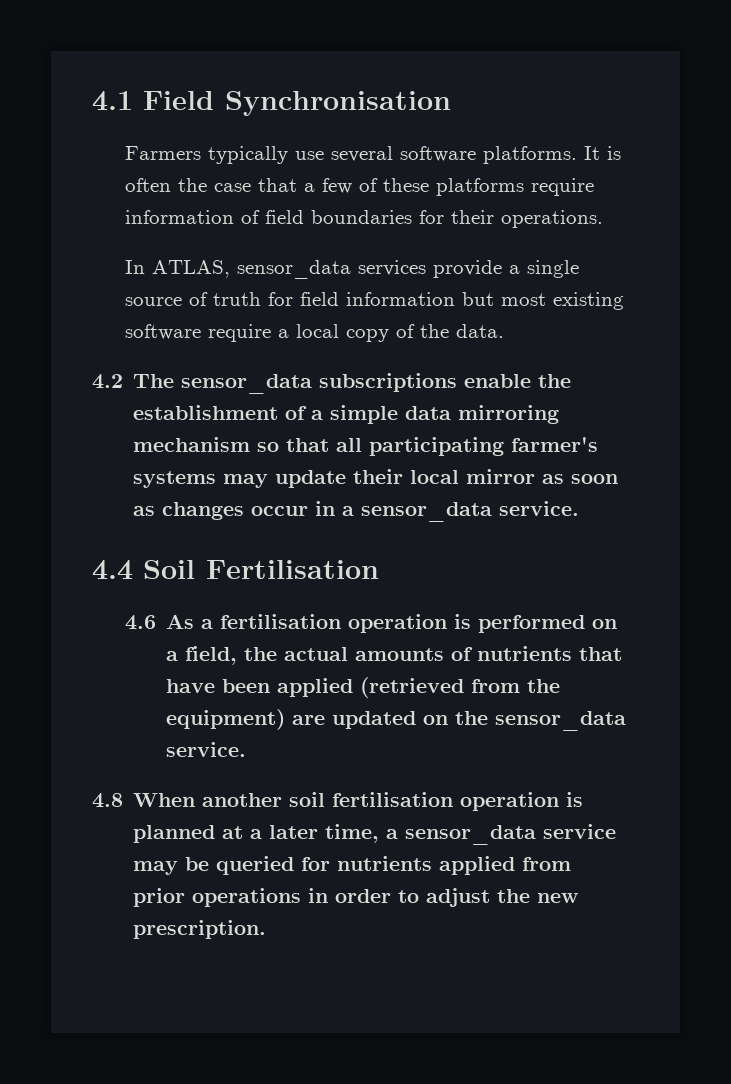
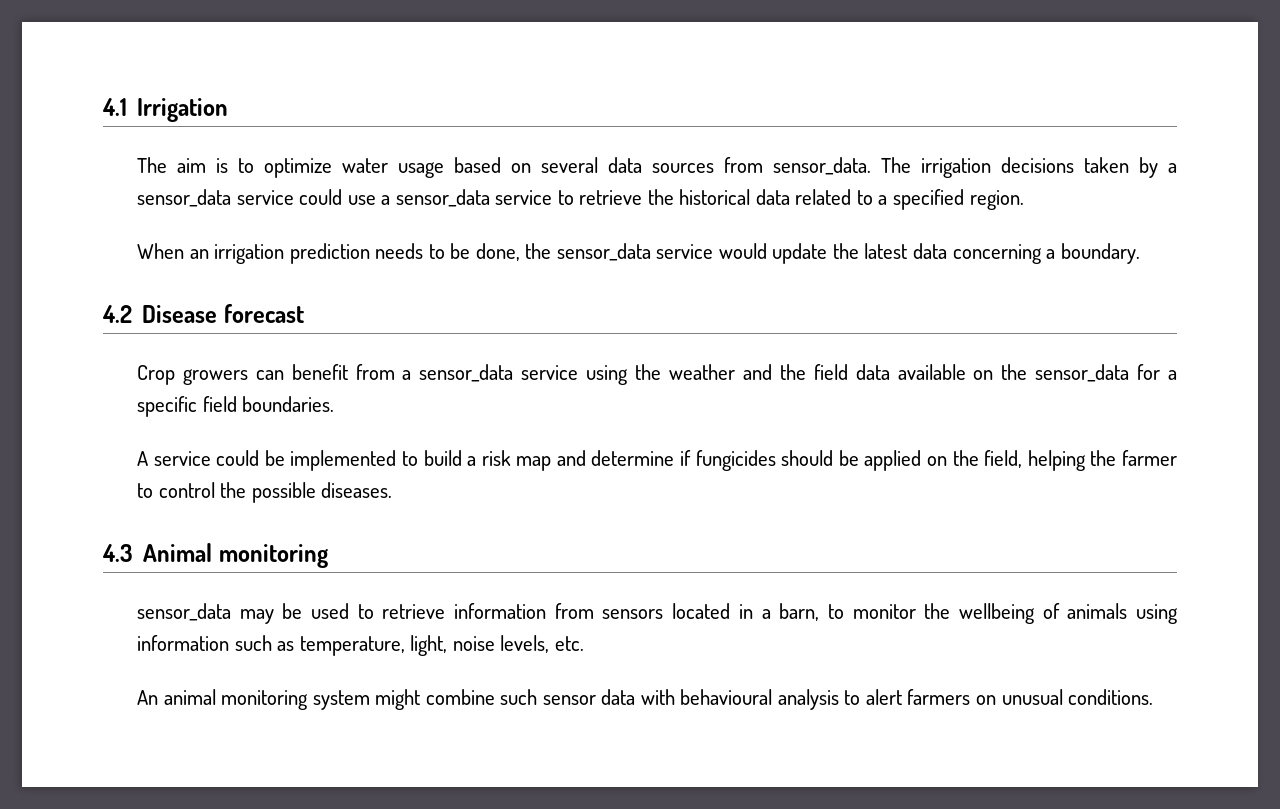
- 4.1 Field Synchronisation
- Farmers typically use several software platforms. It is often the case that a few of these platforms require information of field boundaries for their operations.
- In ATLAS, sensor_data services provide a single source of truth for field information but most existing software require a local copy of the data.
- 4.2 The sensor_data subscriptions enable the establishment of a simple data mirroring mechanism so that all participating farmer's systems may update their local mirror as soon as changes occur in a sensor_data service.
- 4.4 Soil Fertilisation
- 4.6 As a fertilisation operation is performed on a field, the actual amounts of nutrients that have been applied (retrieved from the equipment) are updated on the sensor_data service.
- 4.8 When another soil fertilisation operation is planned at a later time, a sensor_data service may be queried for nutrients applied from prior operations in order to adjust the new prescription.
+ 4.1 Irrigation
+ The aim is to optimize water usage based on several data sources from sensor_data. The irrigation decisions taken by a sensor_data service could use a sensor_data service to retrieve the historical data related to a specified region.
+ When an irrigation prediction needs to be done, the sensor_data service would update the latest data concerning a boundary.
+ 4.2 Disease forecast
+ Crop growers can benefit from a sensor_data service using the weather and the field data available on the sensor_data for a specific field boundaries.
+ A service could be implemented to build a risk map and determine if fungicides should be applied on the field, helping the farmer to control the possible diseases.
+ 4.3 Animal monitoring
+ sensor_data may be used to retrieve information from sensors located in a barn, to monitor the wellbeing of animals using information such as temperature, light, noise levels, etc.
+ An animal monitoring system might combine such sensor data with behavioural analysis to alert farmers on unusual conditions.

